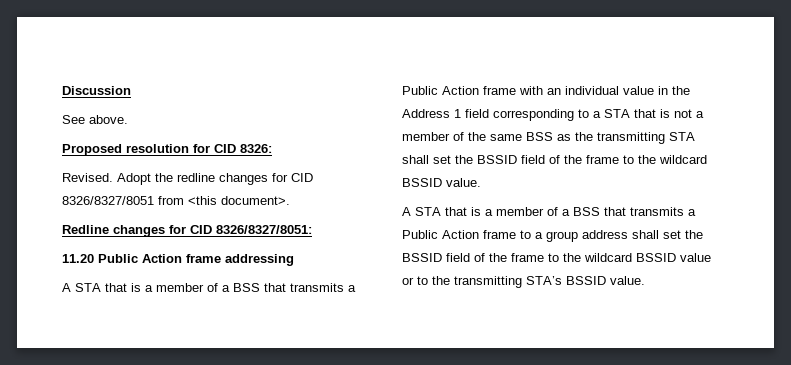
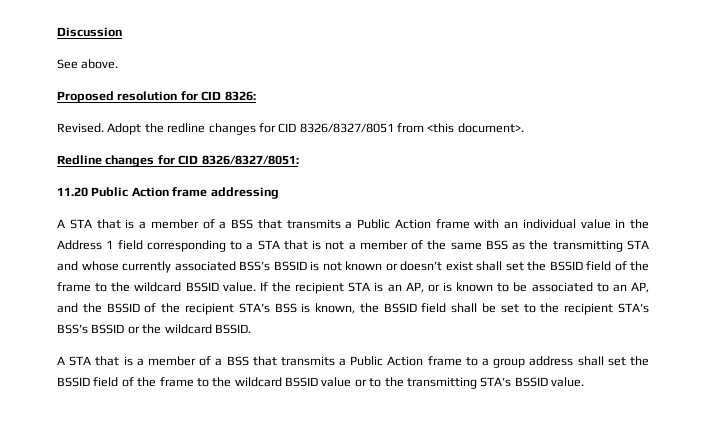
- A STA that is a member of a BSS that transmits a Public Action frame with an individual value in the Address 1 field corresponding to a STA that is not a member of the same BSS as the transmitting STA shall set the BSSID field of the frame to the wildcard BSSID value.
+ A STA that is a member of a BSS that transmits a Public Action frame with an individual value in the Address 1 field corresponding to a STA that is not a member of the same BSS as the transmitting STA and whose currently associated BSS’s BSSID is not known or doesn’t exist shall set the BSSID field of the frame to the wildcard BSSID value. If the recipient STA is an AP, or is known to be associated to an AP, and the BSSID of the recipient STA’s BSS is known, the BSSID field shall be set to the recipient STA’s BSS’s BSSID or the wildcard BSSID.

